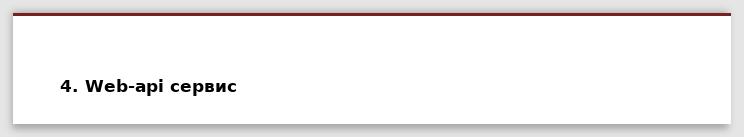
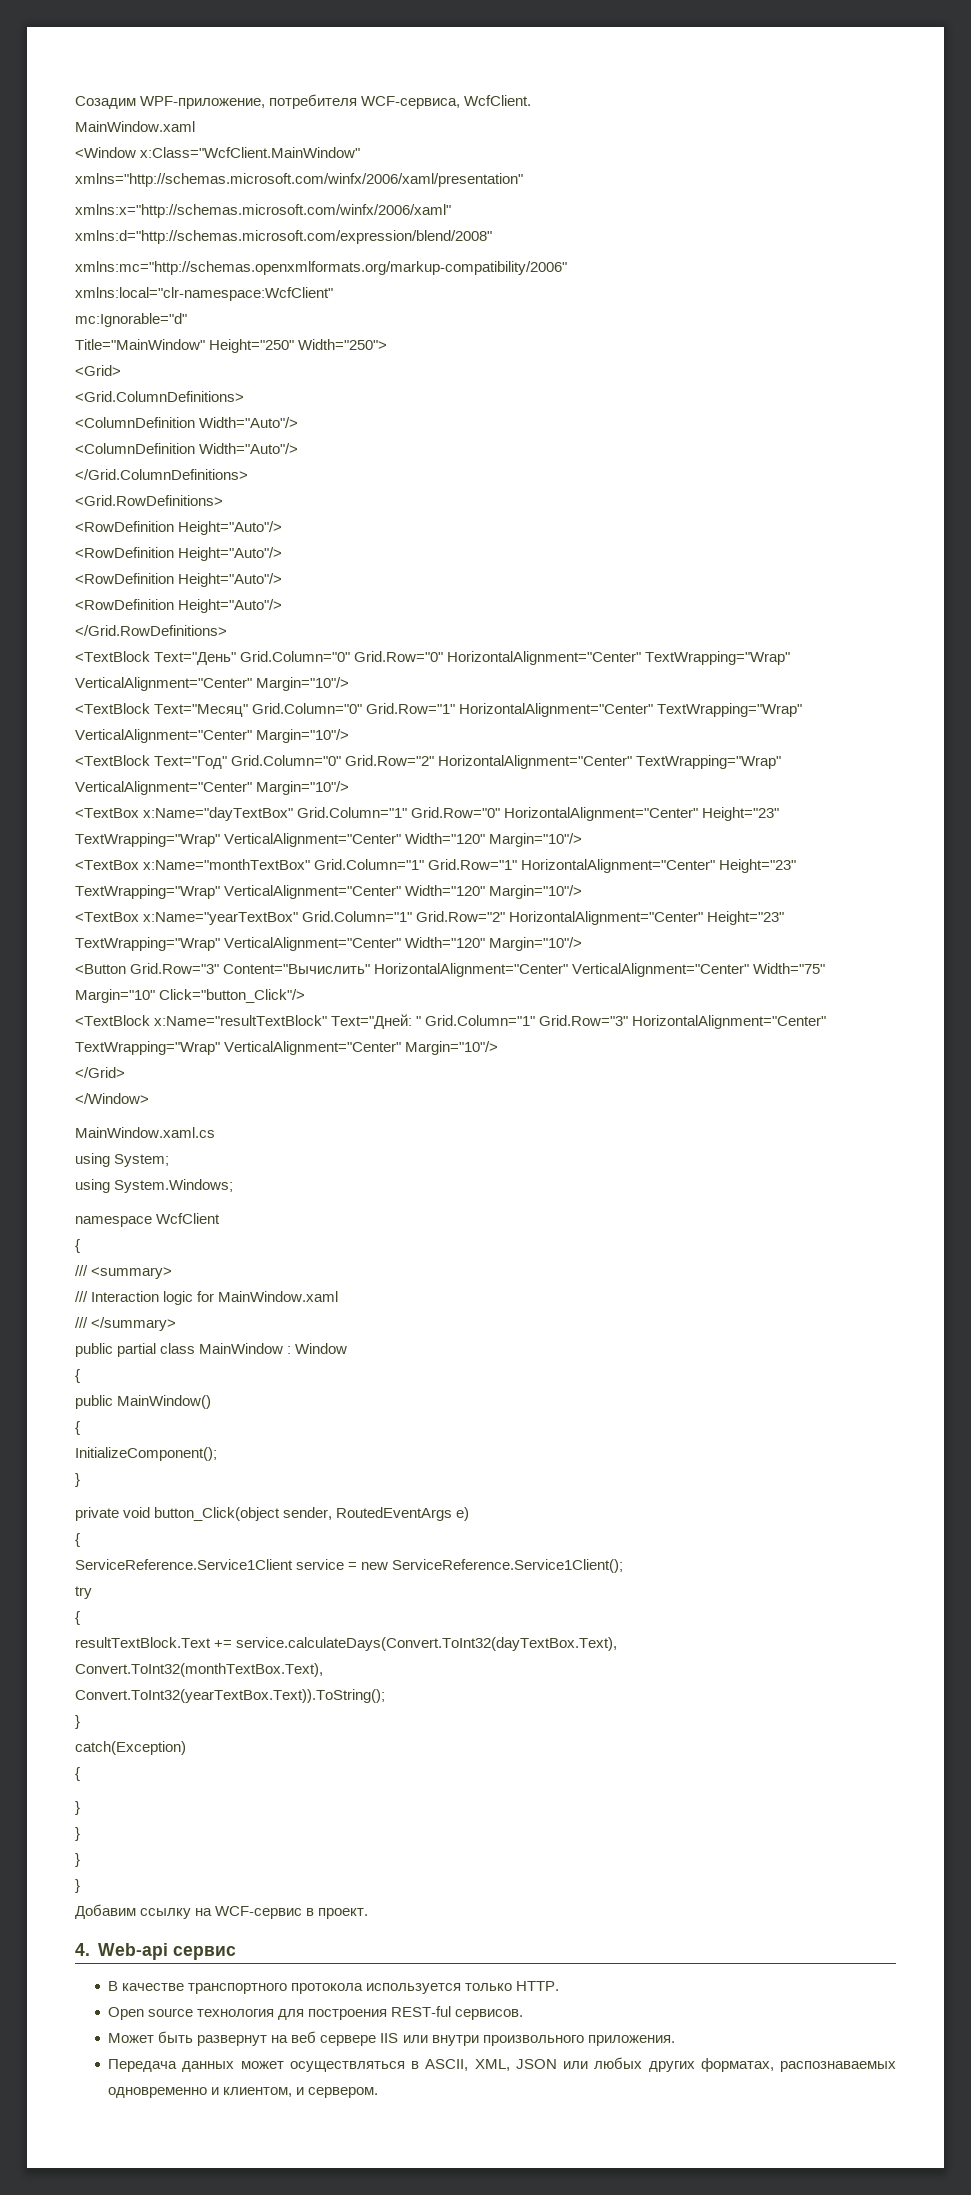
+ Созадим WPF-приложение, потребителя WCF-сервиса, WcfClient.
+ MainWindow.xaml
+ <Window x:Class="WcfClient.MainWindow"
+ xmlns="http://schemas.microsoft.com/winfx/2006/xaml/presentation"
+ xmlns:x="http://schemas.microsoft.com/winfx/2006/xaml"
+ xmlns:d="http://schemas.microsoft.com/expression/blend/2008"
+ xmlns:mc="http://schemas.openxmlformats.org/markup-compatibility/2006"
+ xmlns:local="clr-namespace:WcfClient"
+ mc:Ignorable="d"
+ Title="MainWindow" Height="250" Width="250">
+ <Grid>
+ <Grid.ColumnDefinitions>
+ <ColumnDefinition Width="Auto"/>
+ <ColumnDefinition Width="Auto"/>
+ </Grid.ColumnDefinitions>
+ <Grid.RowDefinitions>
+ <RowDefinition Height="Auto"/>
+ <RowDefinition Height="Auto"/>
+ <RowDefinition Height="Auto"/>
+ <RowDefinition Height="Auto"/>
+ </Grid.RowDefinitions>
+ <TextBlock Text="День" Grid.Column="0" Grid.Row="0" HorizontalAlignment="Center" TextWrapping="Wrap" VerticalAlignment="Center" Margin="10"/>
+ <TextBlock Text="Месяц" Grid.Column="0" Grid.Row="1" HorizontalAlignment="Center" TextWrapping="Wrap" VerticalAlignment="Center" Margin="10"/>
+ <TextBlock Text="Год" Grid.Column="0" Grid.Row="2" HorizontalAlignment="Center" TextWrapping="Wrap" VerticalAlignment="Center" Margin="10"/>
+ <TextBox x:Name="dayTextBox" Grid.Column="1" Grid.Row="0" HorizontalAlignment="Center" Height="23" TextWrapping="Wrap" VerticalAlignment="Center" Width="120" Margin="10"/>
+ <TextBox x:Name="monthTextBox" Grid.Column="1" Grid.Row="1" HorizontalAlignment="Center" Height="23" TextWrapping="Wrap" VerticalAlignment="Center" Width="120" Margin="10"/>
+ <TextBox x:Name="yearTextBox" Grid.Column="1" Grid.Row="2" HorizontalAlignment="Center" Height="23" TextWrapping="Wrap" VerticalAlignment="Center" Width="120" Margin="10"/>
+ <Button Grid.Row="3" Content="Вычислить" HorizontalAlignment="Center" VerticalAlignment="Center" Width="75" Margin="10" Click="button_Click"/>
+ <TextBlock x:Name="resultTextBlock" Text="Дней: " Grid.Column="1" Grid.Row="3" HorizontalAlignment="Center" TextWrapping="Wrap" VerticalAlignment="Center" Margin="10"/>
+ </Grid>
+ </Window>
+ MainWindow.xaml.cs
+ using System;
+ using System.Windows;
+ namespace WcfClient
+ {
+ /// <summary>
+ /// Interaction logic for MainWindow.xaml
+ /// </summary>
+ public partial class MainWindow : Window
+ {
+ public MainWindow()
+ {
+ InitializeComponent();
+ }
+ private void button_Click(object sender, RoutedEventArgs e)
+ {
+ ServiceReference.Service1Client service = new ServiceReference.Service1Client();
+ try
+ {
+ resultTextBlock.Text += service.calculateDays(Convert.ToInt32(dayTextBox.Text),
+ Convert.ToInt32(monthTextBox.Text),
+ Convert.ToInt32(yearTextBox.Text)).ToString();
+ }
+ catch(Exception)
+ {
+ }
+ }
+ }
+ }
+ Добавим ссылку на WCF-сервис в проект.
  4. Web-api сервис
+ В качестве транспортного протокола используется только HTTP.
+ Open source технология для построения REST-ful сервисов.
+ Может быть развернут на веб сервере IIS или внутри произвольного приложения.
+ Передача данных может осуществляться в ASCII, XML, JSON или любых других форматах, распознаваемых одновременно и клиентом, и сервером.

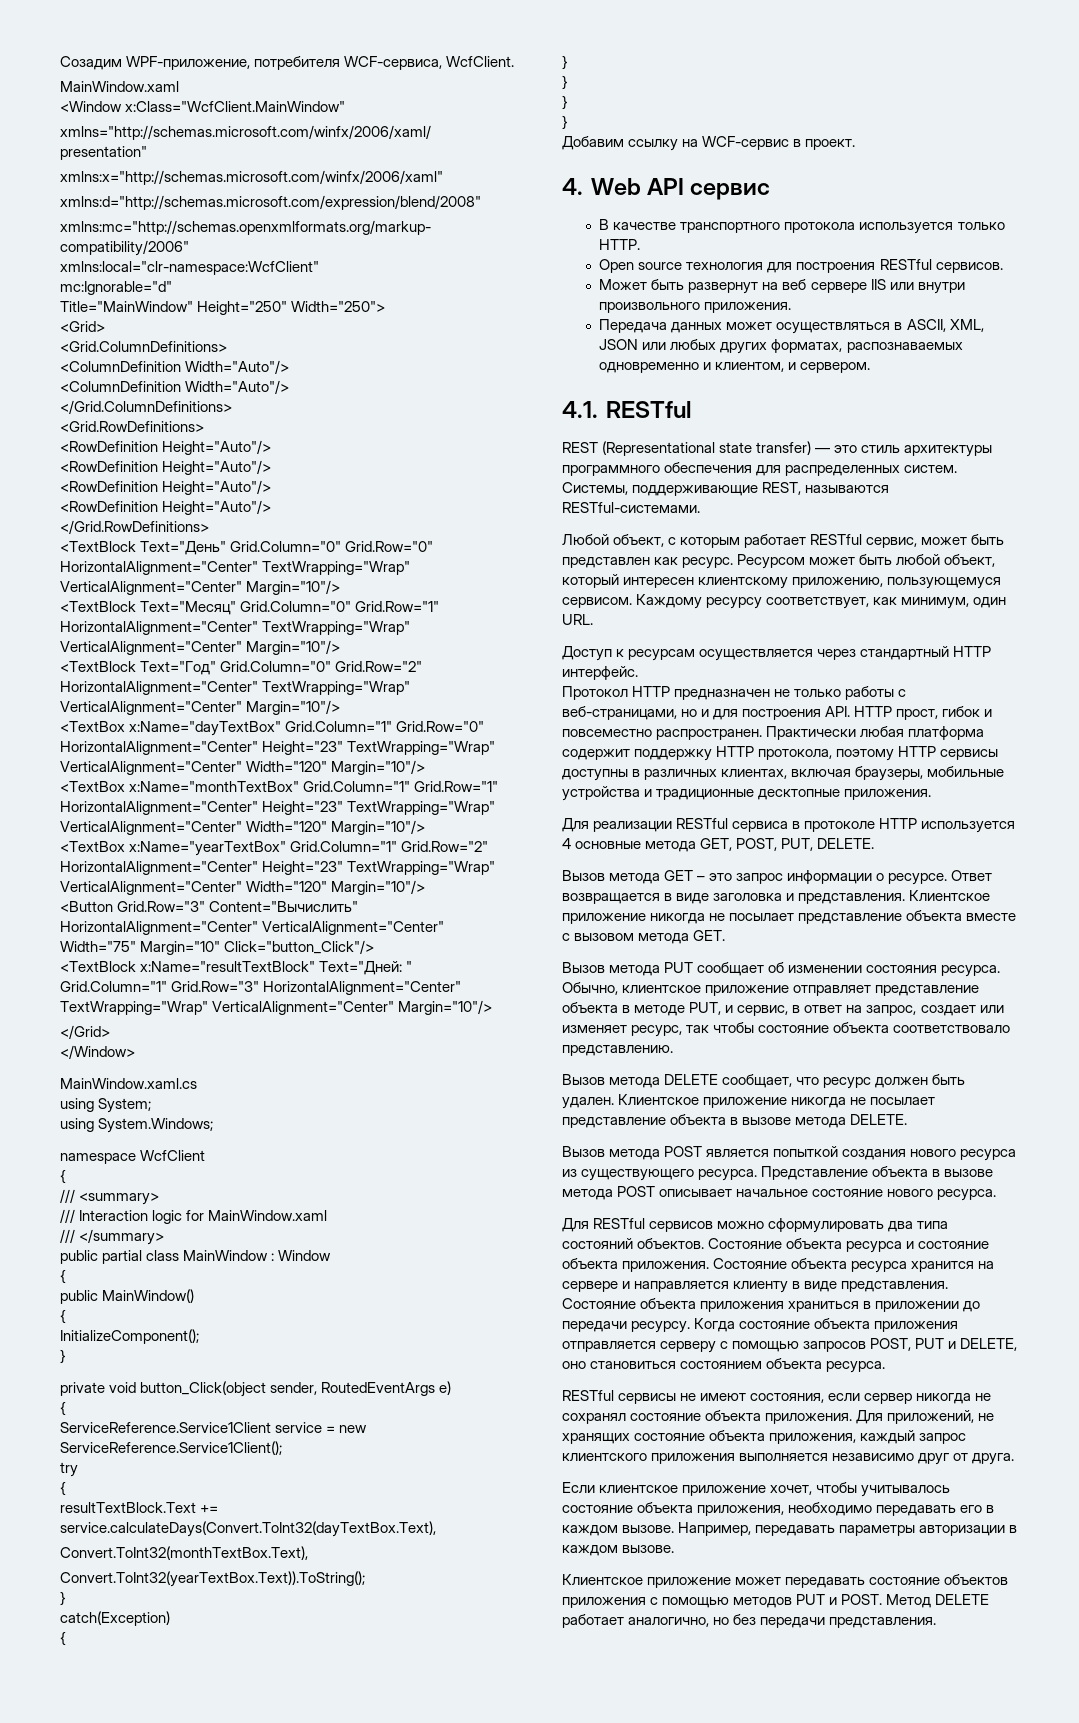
- 4. Web-api сервис
+ 4. Web API сервис
- Open source технология для построения REST-ful сервисов.
+ Open source технология для построения RESTful сервисов.
+ 4.1. RESTful
+ REST (Representational state transfer) — это стиль архитектуры программного обеспечения для распределенных систем. Системы, поддерживающие REST, называются RESTful-системами.
+ Любой объект, с которым работает RESTful сервис, может быть представлен как ресурс. Ресурсом может быть любой объект, который интересен клиентскому приложению, пользующемуся сервисом. Каждому ресурсу соответствует, как минимум, один URL.
+ Доступ к ресурсам осуществляется через стандартный HTTP интерфейс.
+ Протокол HTTP предназначен не только работы с веб-страницами, но и для построения API. HTTP прост, гибок и повсеместно распространен. Практически любая платформа содержит поддержку HTTP протокола, поэтому HTTP сервисы доступны в различных клиентах, включая браузеры, мобильные устройства и традиционные десктопные приложения.
+ Для реализации RESTful сервиса в протоколе HTTP используется 4 основные метода GET, POST, PUT, DELETE.
+ Вызов метода GET – это запрос информации о ресурсе. Ответ возвращается в виде заголовка и представления. Клиентское приложение никогда не посылает представление объекта вместе с вызовом метода GET.
+ Вызов метода PUT сообщает об изменении состояния ресурса. Обычно, клиентское приложение отправляет представление объекта в методе PUT, и сервис, в ответ на запрос, создает или изменяет ресурс, так чтобы состояние объекта соответствовало представлению.
+ Вызов метода DELETE сообщает, что ресурс должен быть удален. Клиентское приложение никогда не посылает представление объекта в вызове метода DELETE.
+ Вызов метода POST является попыткой создания нового ресурса из существующего ресурса. Представление объекта в вызове метода POST описывает начальное состояние нового ресурса.
+ Для RESTful сервисов можно сформулировать два типа состояний объектов. Состояние объекта ресурса и состояние объекта приложения. Состояние объекта ресурса хранится на сервере и направляется клиенту в виде представления. Состояние объекта приложения храниться в приложении до передачи ресурсу. Когда состояние объекта приложения отправляется серверу с помощью запросов POST, PUT и DELETE, оно становиться состоянием объекта ресурса.
+ RESTful сервисы не имеют состояния, если сервер никогда не сохранял состояние объекта приложения. Для приложений, не хранящих состояние объекта приложения, каждый запрос клиентского приложения выполняется независимо друг от друга.
+ Если клиентское приложение хочет, чтобы учитывалось состояние объекта приложения, необходимо передавать его в каждом вызове. Например, передавать параметры авторизации в каждом вызове.
+ Клиентское приложение может передавать состояние объектов приложения с помощью методов PUT и POST. Метод DELETE работает аналогично, но без передачи представления.

